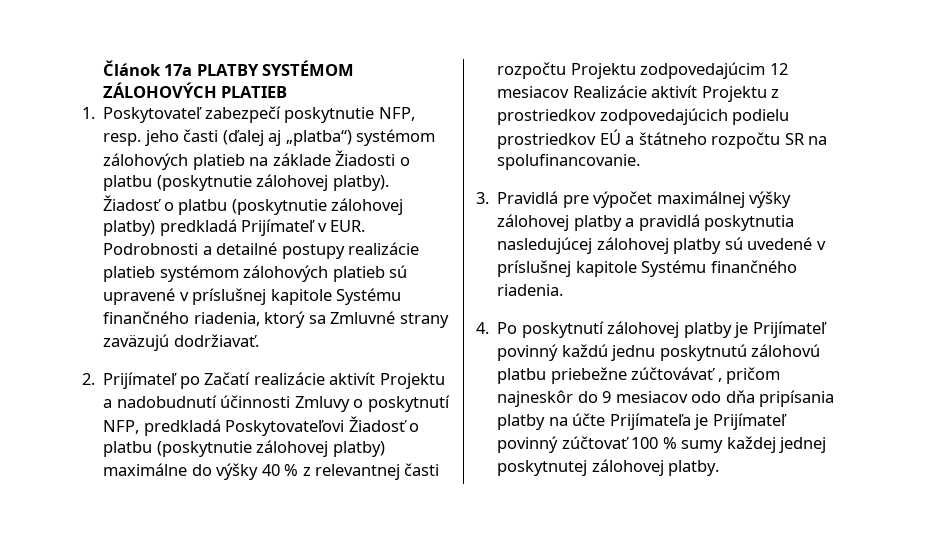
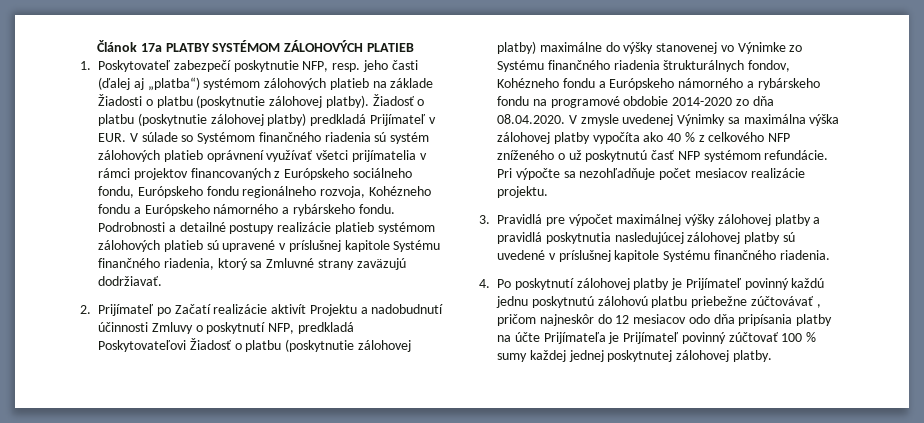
- Žiadosť o platbu (poskytnutie zálohovej platby) predkladá Prijímateľ v EUR. Podrobnosti a detailné postupy realizácie platieb systémom zálohových platieb sú upravené v príslušnej kapitole Systému finančného riadenia, ktorý sa Zmluvné strany zaväzujú dodržiavať.
+ Žiadosť o platbu (poskytnutie zálohovej platby) predkladá Prijímateľ v EUR. V súlade so Systémom finančného riadenia sú systém zálohových platieb oprávnení využívať všetci prijímatelia v rámci projektov financovaných z Európskeho sociálneho fondu, Európskeho fondu regionálneho rozvoja, Kohézneho fondu a Európskeho námorného a rybárskeho fondu. Podrobnosti a detailné postupy realizácie platieb systémom zálohových platieb sú upravené v príslušnej kapitole Systému finančného riadenia, ktorý sa Zmluvné strany zaväzujú dodržiavať.
- 2. Prijímateľ po Začatí realizácie aktivít Projektu a nadobudnutí účinnosti Zmluvy o poskytnutí NFP, predkladá Poskytovateľovi Žiadosť o platbu (poskytnutie zálohovej platby) maximálne do výšky 40 % z relevantnej časti rozpočtu Projektu zodpovedajúcim 12 mesiacov Realizácie aktivít Projektu z prostriedkov zodpovedajúcich podielu prostriedkov EÚ a štátneho rozpočtu SR na spolufinancovanie.
+ 2. Prijímateľ po Začatí realizácie aktivít Projektu a nadobudnutí účinnosti Zmluvy o poskytnutí NFP, predkladá Poskytovateľovi Žiadosť o platbu (poskytnutie zálohovej platby) maximálne do výšky stanovenej vo Výnimke zo Systému finančného riadenia štrukturálnych fondov, Kohézneho fondu a Európskeho námorného a rybárskeho fondu na programové obdobie 2014-2020 zo dňa 08.04.2020. V zmysle uvedenej Výnimky sa maximálna výška zálohovej platby vypočíta ako 40 % z celkového NFP zníženého o už poskytnutú časť NFP systémom refundácie. Pri výpočte sa nezohľadňuje počet mesiacov realizácie projektu.
- 4. Po poskytnutí zálohovej platby je Prijímateľ povinný každú jednu poskytnutú zálohovú platbu priebežne zúčtovávať , pričom najneskôr do 9 mesiacov odo dňa pripísania platby na účte Prijímateľa je Prijímateľ povinný zúčtovať 100 % sumy každej jednej poskytnutej zálohovej platby.
+ 4. Po poskytnutí zálohovej platby je Prijímateľ povinný každú jednu poskytnutú zálohovú platbu priebežne zúčtovávať , pričom najneskôr do 12 mesiacov odo dňa pripísania platby na účte Prijímateľa je Prijímateľ povinný zúčtovať 100 % sumy každej jednej poskytnutej zálohovej platby.

